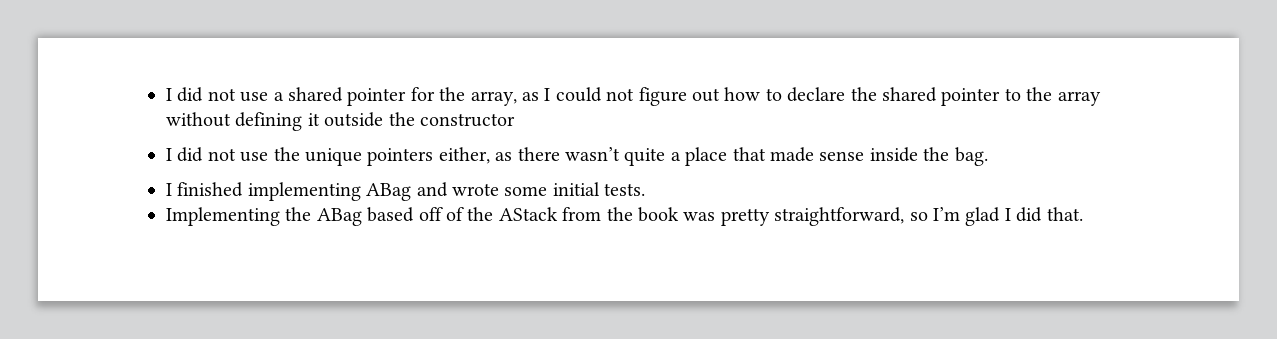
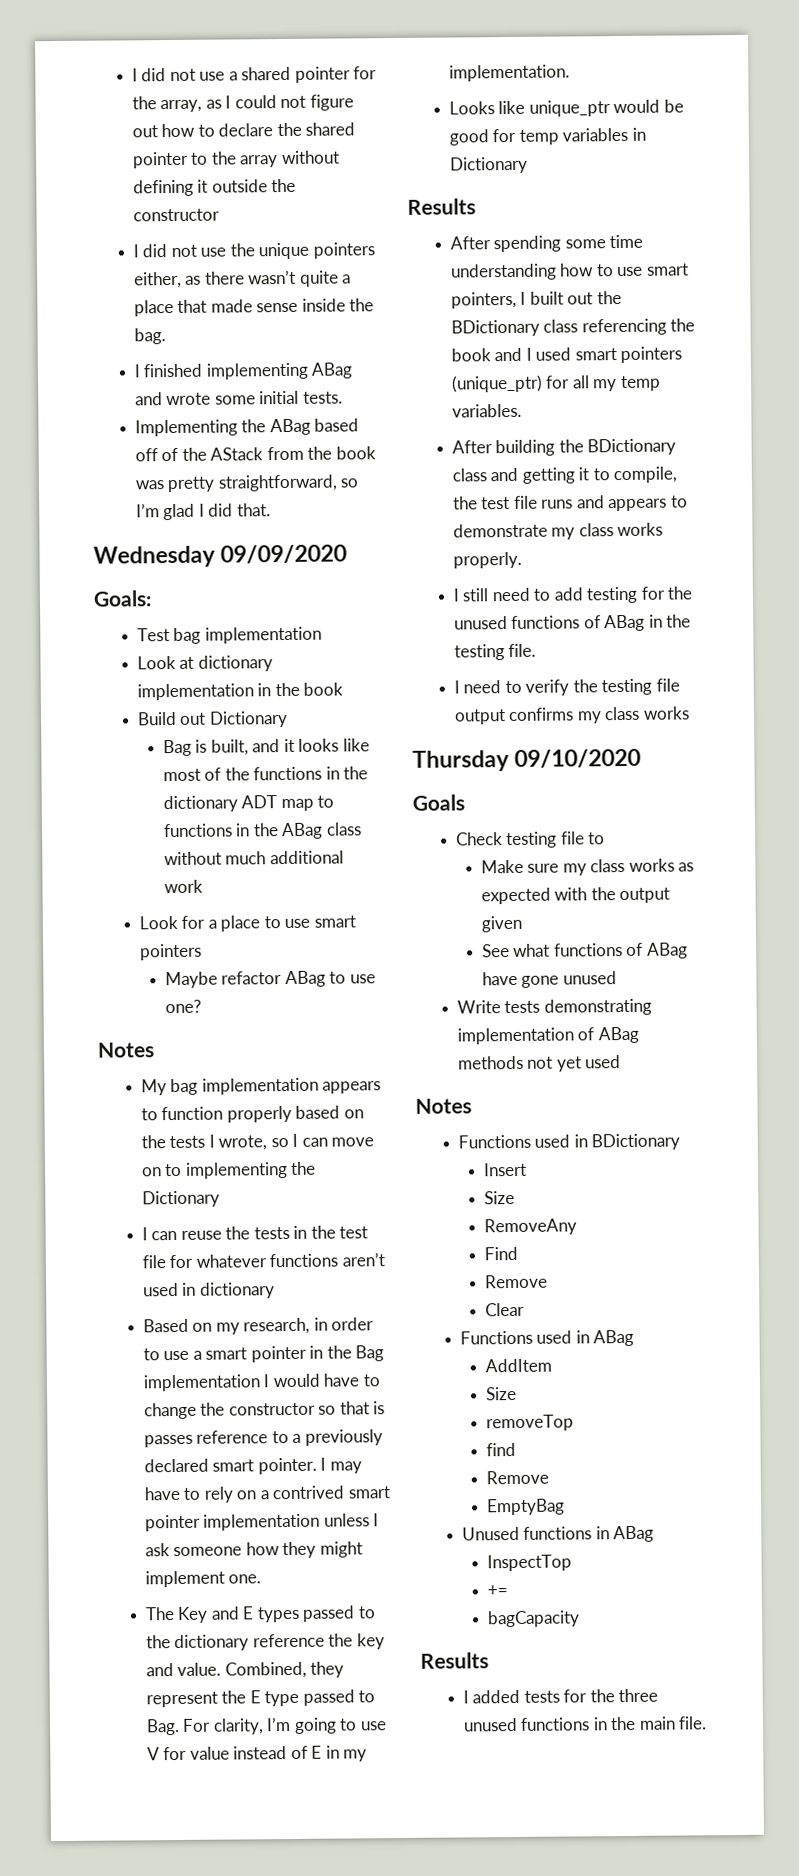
+ Wednesday 09/09/2020
+ Goals:
+ Test bag implementation
+ Look at dictionary implementation in the book
+ Build out Dictionary
+ Bag is built, and it looks like most of the functions in the dictionary ADT map to functions in the ABag class without much additional work
+ Look for a place to use smart pointers
+ Maybe refactor ABag to use one?
+ Notes
+ My bag implementation appears to function properly based on the tests I wrote, so I can move on to implementing the Dictionary
+ I can reuse the tests in the test file for whatever functions aren’t used in dictionary
+ Based on my research, in order to use a smart pointer in the Bag implementation I would have to change the constructor so that is passes reference to a previously declared smart pointer. I may have to rely on a contrived smart pointer implementation unless I ask someone how they might implement one.
+ The Key and E types passed to the dictionary reference the key and value. Combined, they represent the E type passed to Bag. For clarity, I’m going to use V for value instead of E in my implementation.
+ Looks like unique_ptr would be good for temp variables in Dictionary
+ Results
+ After spending some time understanding how to use smart pointers, I built out the BDictionary class referencing the book and I used smart pointers (unique_ptr) for all my temp variables.
+ After building the BDictionary class and getting it to compile, the test file runs and appears to demonstrate my class works properly.
+ I still need to add testing for the unused functions of ABag in the testing file.
+ I need to verify the testing file output confirms my class works
+ Thursday 09/10/2020
+ Goals
+ Check testing file to
+ Make sure my class works as expected with the output given
+ See what functions of ABag have gone unused
+ Write tests demonstrating implementation of ABag methods not yet used
+ Notes
+ Functions used in BDictionary
+ Insert
+ Size
+ RemoveAny
+ Find
+ Remove
+ Clear
+ Functions used in ABag
+ AddItem
+ Size
+ removeTop
+ find
+ Remove
+ EmptyBag
+ Unused functions in ABag
+ InspectTop
+ +=
+ bagCapacity
+ Results
+ I added tests for the three unused functions in the main file.

